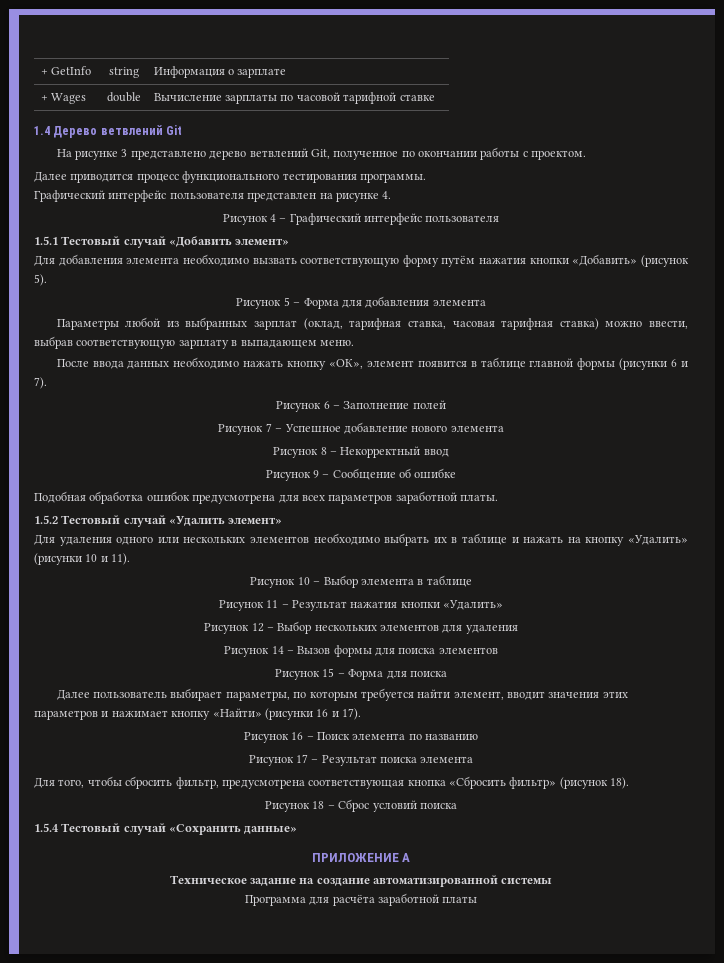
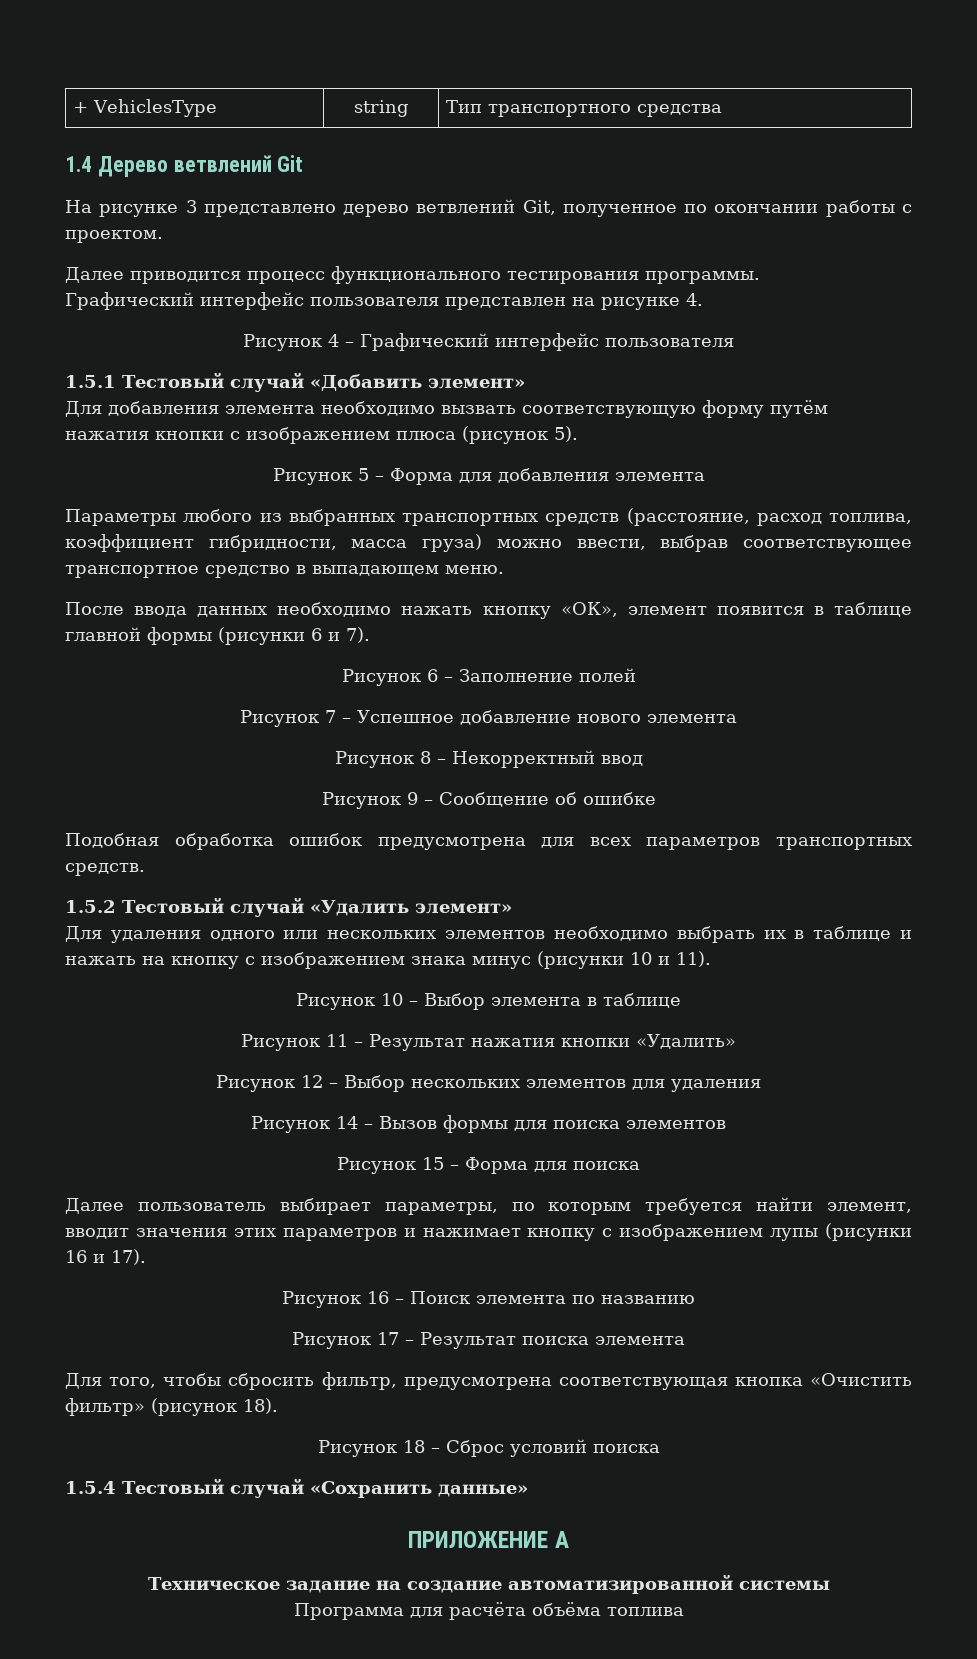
- + GetInfo | string | Информация о зарплате
- + Wages | double | Вычисление зарплаты по часовой тарифной ставке
+ + VehiclesType | string | Тип транспортного средства
- Для добавления элемента необходимо вызвать соответствующую форму путём нажатия кнопки «Добавить» (рисунок 5).
+ Для добавления элемента необходимо вызвать соответствующую форму путём нажатия кнопки с изображением плюса (рисунок 5).
- Параметры любой из выбранных зарплат (оклад, тарифная ставка, часовая тарифная ставка) можно ввести, выбрав соответствующую зарплату в выпадающем меню.
+ Параметры любого из выбранных транспортных средств (расстояние, расход топлива, коэффициент гибридности, масса груза) можно ввести, выбрав соответствующее транспортное средство в выпадающем меню.
- Подобная обработка ошибок предусмотрена для всех параметров заработной платы.
+ Подобная обработка ошибок предусмотрена для всех параметров транспортных средств.
- Для удаления одного или нескольких элементов необходимо выбрать их в таблице и нажать на кнопку «Удалить» (рисунки 10 и 11).
+ Для удаления одного или нескольких элементов необходимо выбрать их в таблице и нажать на кнопку с изображением знака минус (рисунки 10 и 11).
- Далее пользователь выбирает параметры, по которым требуется найти элемент, вводит значения этих параметров и нажимает кнопку «Найти» (рисунки 16 и 17).
+ Далее пользователь выбирает параметры, по которым требуется найти элемент, вводит значения этих параметров и нажимает кнопку с изображением лупы (рисунки 16 и 17).
- Для того, чтобы сбросить фильтр, предусмотрена соответствующая кнопка «Сбросить фильтр» (рисунок 18).
+ Для того, чтобы сбросить фильтр, предусмотрена соответствующая кнопка «Очистить фильтр» (рисунок 18).
- Программа для расчёта заработной платы
+ Программа для расчёта объёма топлива

